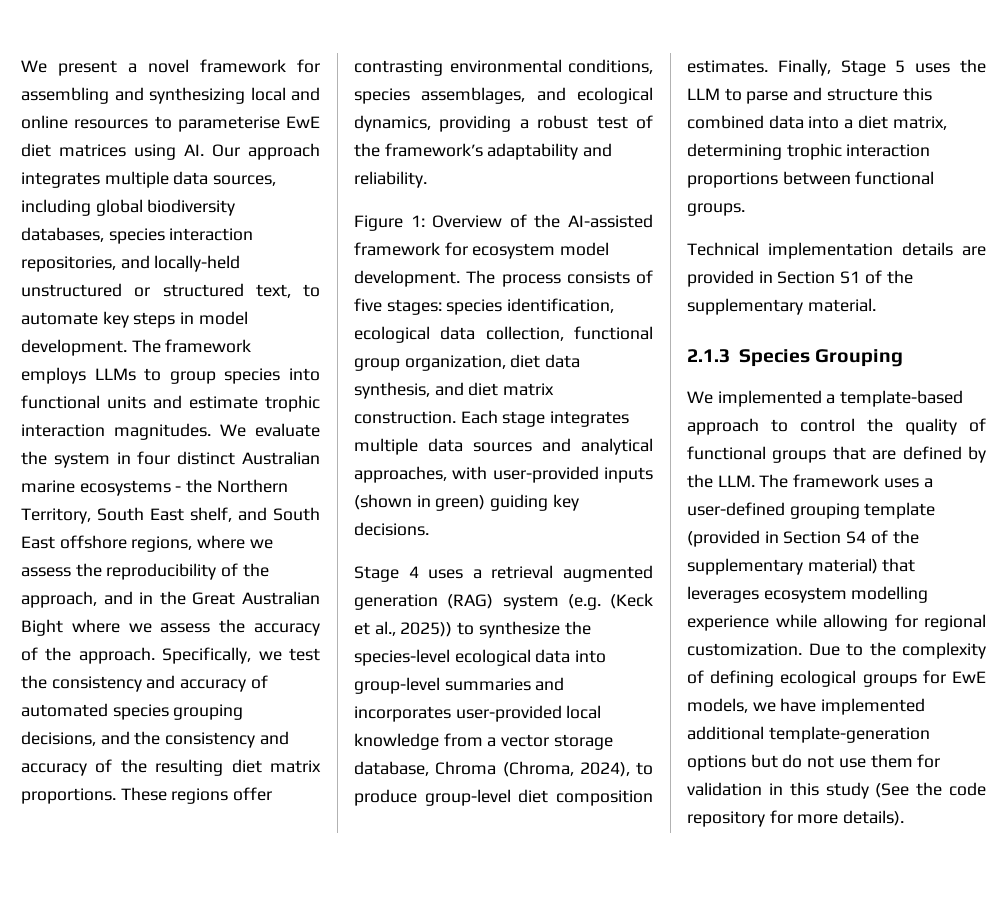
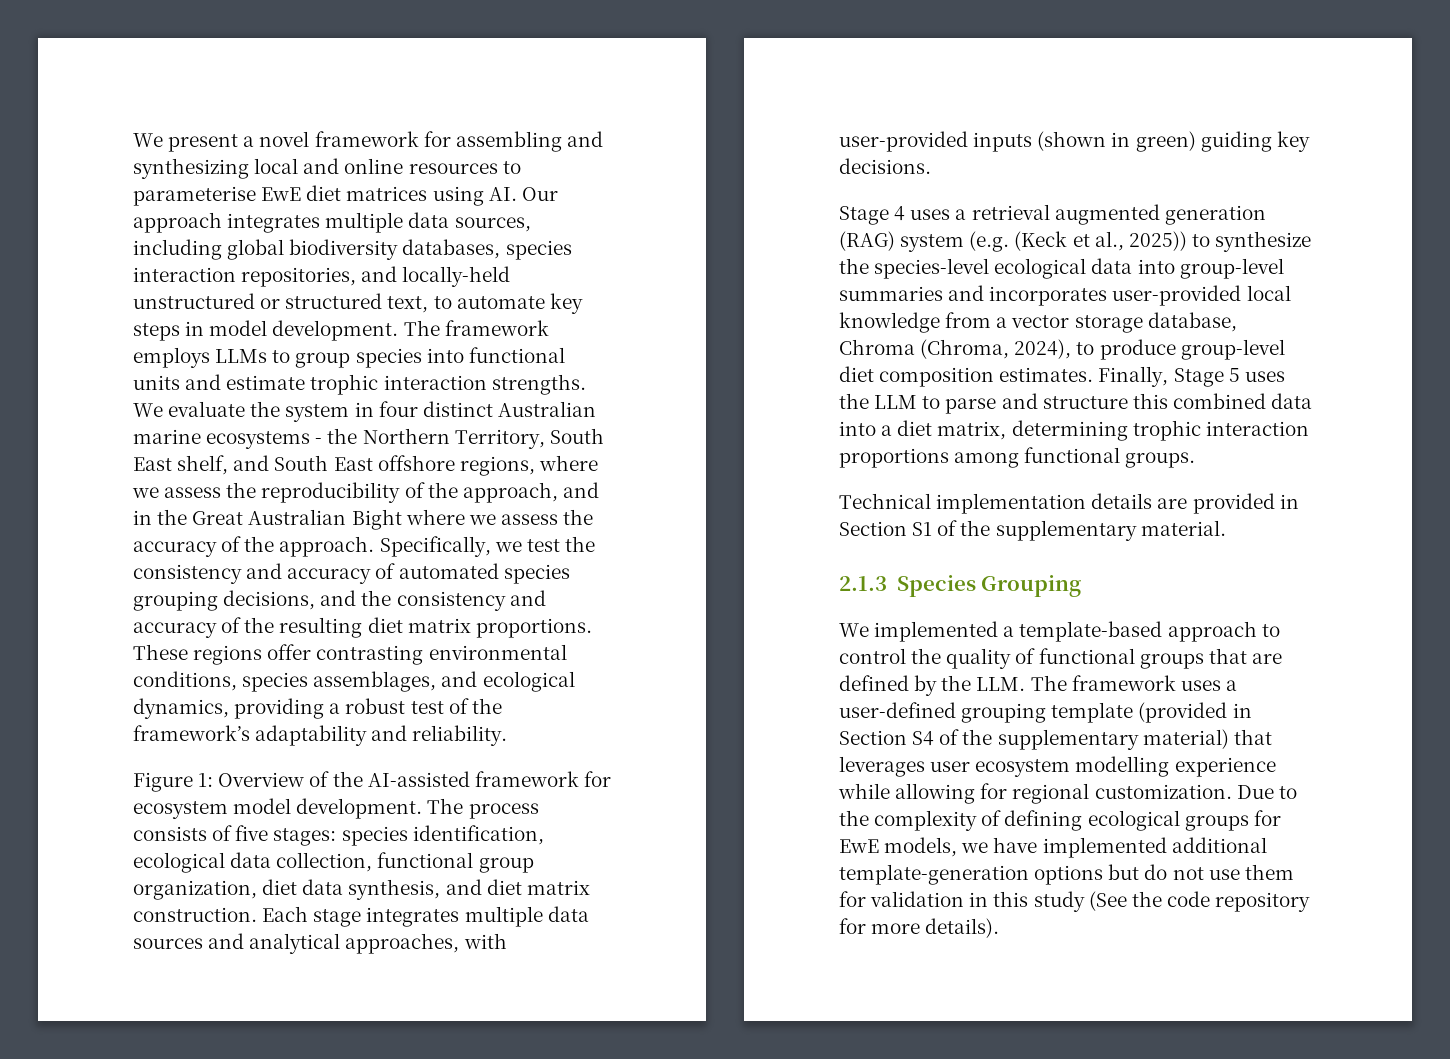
- The framework employs LLMs to group species into functional units and estimate trophic interaction magnitudes.
+ The framework employs LLMs to group species into functional units and estimate trophic interaction strengths.
- Finally, Stage 5 uses the LLM to parse and structure this combined data into a diet matrix, determining trophic interaction proportions between functional groups.
+ Finally, Stage 5 uses the LLM to parse and structure this combined data into a diet matrix, determining trophic interaction proportions among functional groups.
- We implemented a template-based approach to control the quality of functional groups that are defined by the LLM. The framework uses a user-defined grouping template (provided in Section S4 of the supplementary material) that leverages ecosystem modelling experience while allowing for regional customization.
+ We implemented a template-based approach to control the quality of functional groups that are defined by the LLM. The framework uses a user-defined grouping template (provided in Section S4 of the supplementary material) that leverages user ecosystem modelling experience while allowing for regional customization.

